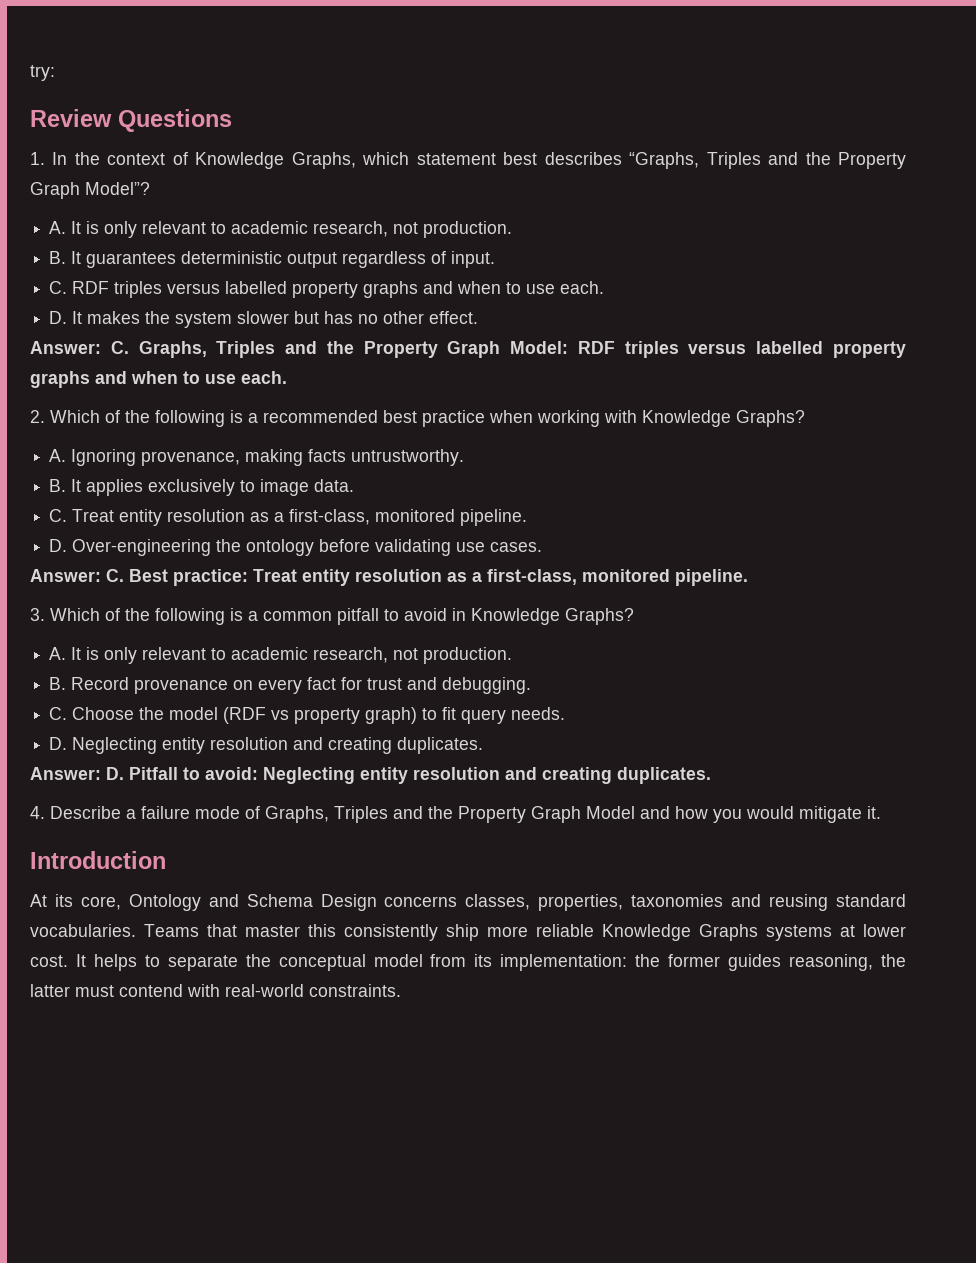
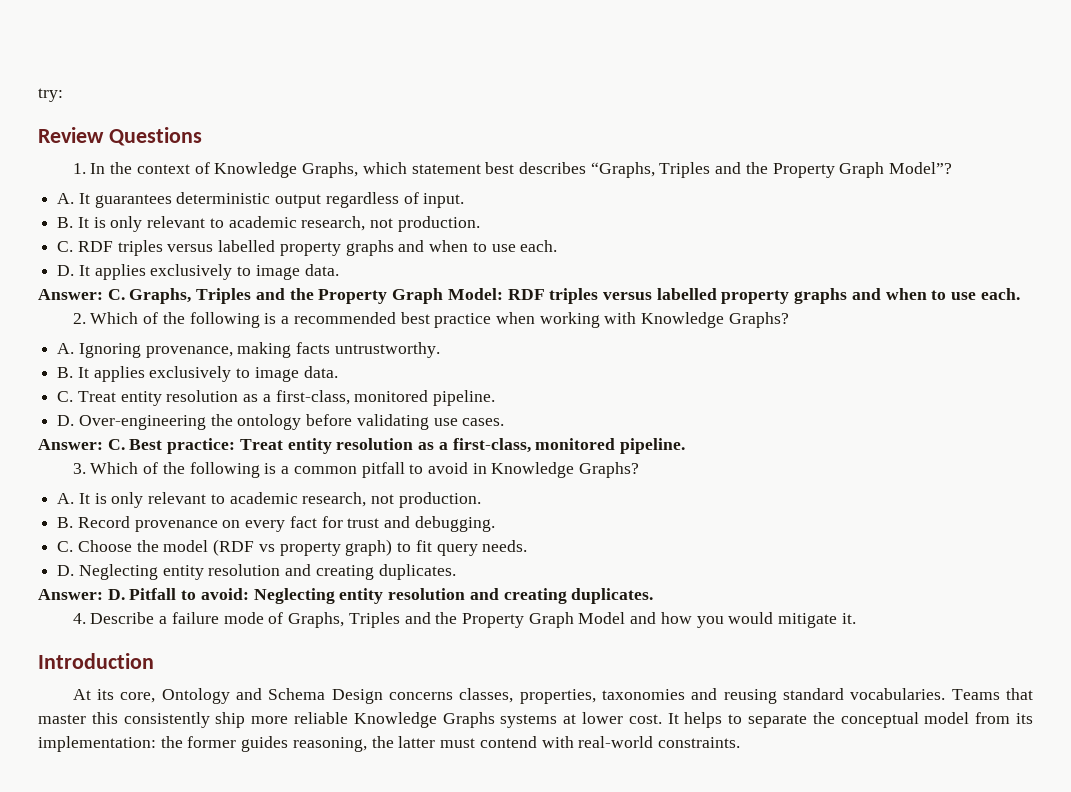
  1. In the context of Knowledge Graphs, which statement best describes “Graphs, Triples and the Property Graph Model”?
- A. It is only relevant to academic research, not production.
- B. It guarantees deterministic output regardless of input.
+ A. It guarantees deterministic output regardless of input.
+ B. It is only relevant to academic research, not production.
- D. It makes the system slower but has no other effect.
+ D. It applies exclusively to image data.

